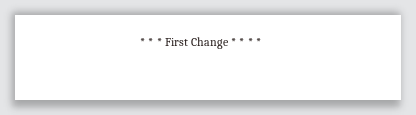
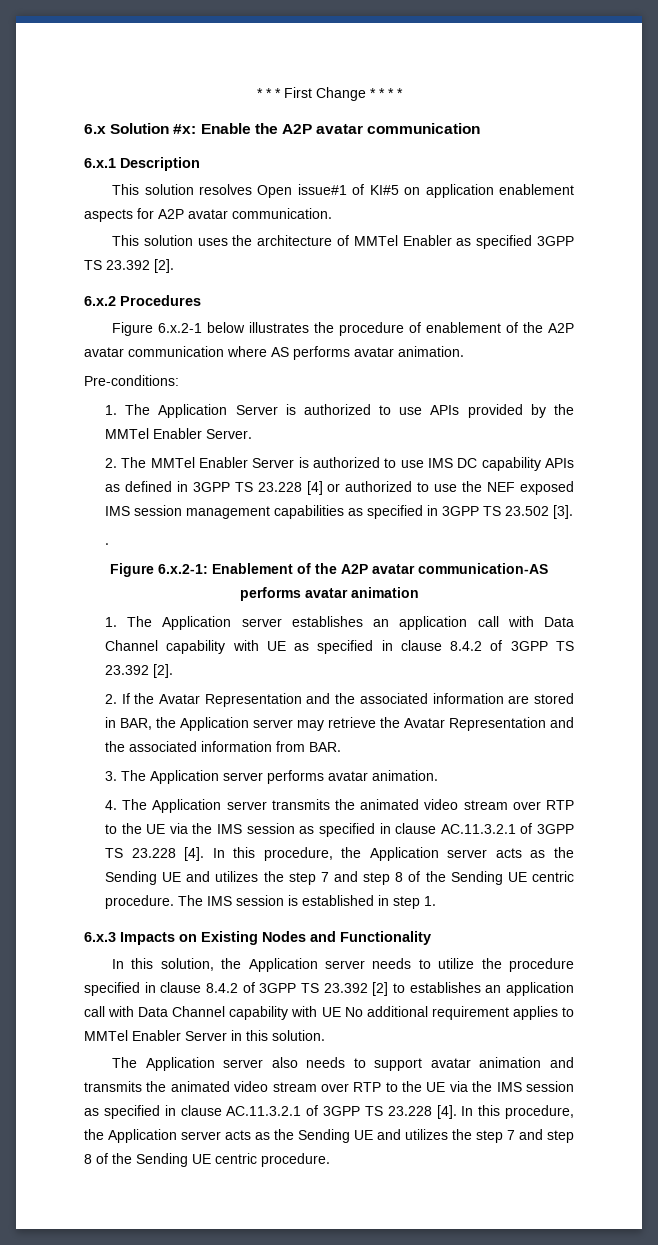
+ 6.x Solution #x: Enable the A2P avatar communication
+ 6.x.1 Description
+ This solution resolves Open issue#1 of KI#5 on application enablement aspects for A2P avatar communication.
+ This solution uses the architecture of MMTel Enabler as specified 3GPP TS 23.392 [2].
+ 6.x.2 Procedures
+ Figure 6.x.2-1 below illustrates the procedure of enablement of the A2P avatar communication where AS performs avatar animation.
+ Pre-conditions:
+ 1. The Application Server is authorized to use APIs provided by the MMTel Enabler Server.
+ 2. The MMTel Enabler Server is authorized to use IMS DC capability APIs as defined in 3GPP TS 23.228 [4] or authorized to use the NEF exposed IMS session management capabilities as specified in 3GPP TS 23.502 [3].
+ .
+ Figure 6.x.2-1: Enablement of the A2P avatar communication-AS performs avatar animation
+ 1. The Application server establishes an application call with Data Channel capability with UE as specified in clause 8.4.2 of 3GPP TS 23.392 [2].
+ 2. If the Avatar Representation and the associated information are stored in BAR, the Application server may retrieve the Avatar Representation and the associated information from BAR.
+ 3. The Application server performs avatar animation.
+ 4. The Application server transmits the animated video stream over RTP to the UE via the IMS session as specified in clause AC.11.3.2.1 of 3GPP TS 23.228 [4]. In this procedure, the Application server acts as the Sending UE and utilizes the step 7 and step 8 of the Sending UE centric procedure. The IMS session is established in step 1.
+ 6.x.3 Impacts on Existing Nodes and Functionality
+ In this solution, the Application server needs to utilize the procedure specified in clause 8.4.2 of 3GPP TS 23.392 [2] to establishes an application call with Data Channel capability with UE No additional requirement applies to MMTel Enabler Server in this solution.
+ The Application server also needs to support avatar animation and transmits the animated video stream over RTP to the UE via the IMS session as specified in clause AC.11.3.2.1 of 3GPP TS 23.228 [4]. In this procedure, the Application server acts as the Sending UE and utilizes the step 7 and step 8 of the Sending UE centric procedure.

